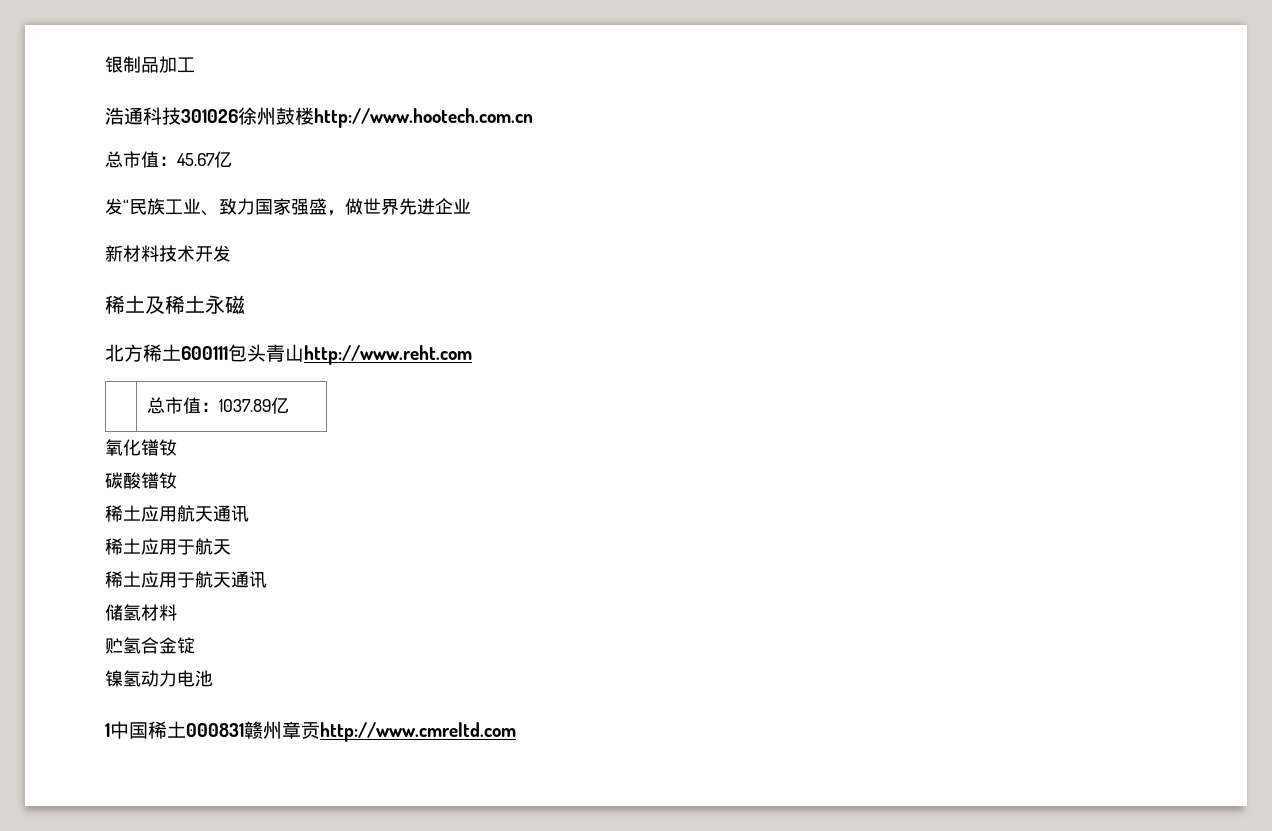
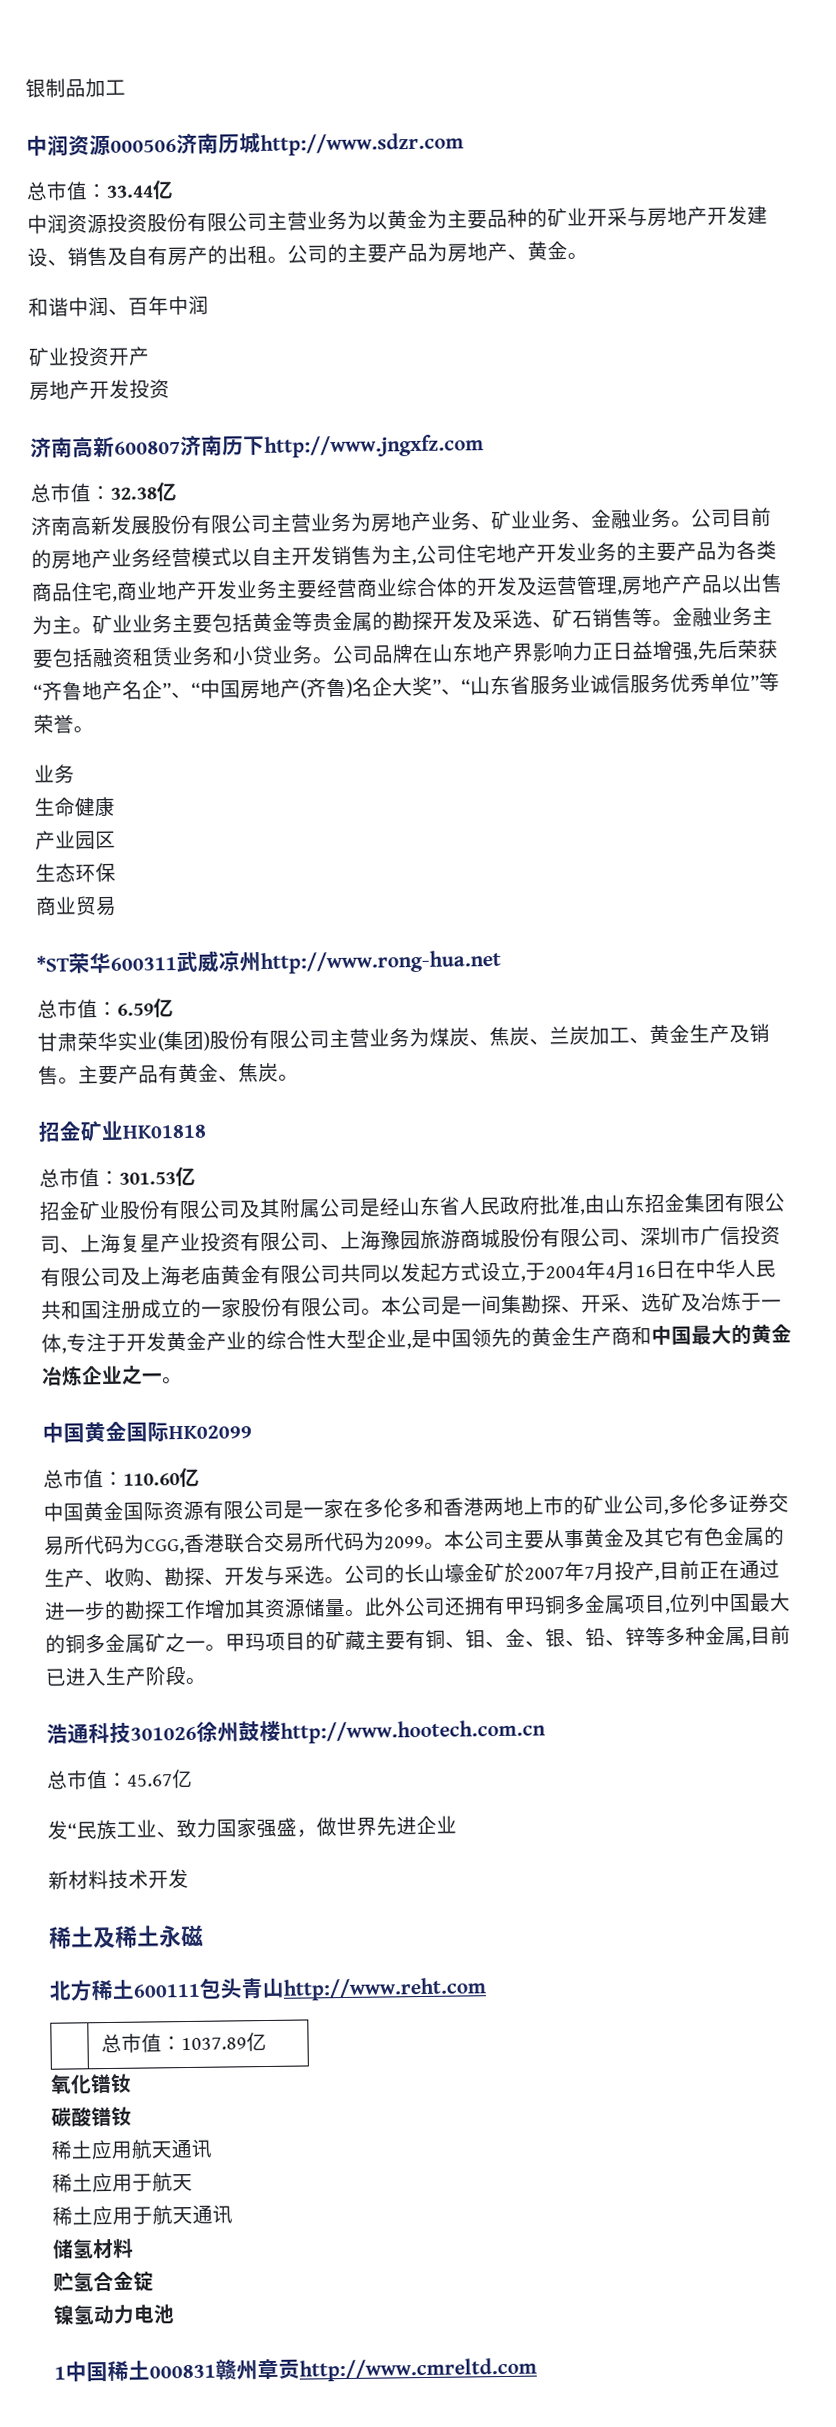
+ 中润资源000506济南历城http://www.sdzr.com
+ 总市值：33.44亿
+ 中润资源投资股份有限公司主营业务为以黄金为主要品种的矿业开采与房地产开发建设、销售及自有房产的出租。公司的主要产品为房地产、黄金。
+ 和谐中润、百年中润
+ 矿业投资开产
+ 房地产开发投资
+ 济南高新600807济南历下http://www.jngxfz.com
+ 总市值：32.38亿
+ 济南高新发展股份有限公司主营业务为房地产业务、矿业业务、金融业务。公司目前的房地产业务经营模式以自主开发销售为主,公司住宅地产开发业务的主要产品为各类商品住宅,商业地产开发业务主要经营商业综合体的开发及运营管理,房地产产品以出售为主。矿业业务主要包括黄金等贵金属的勘探开发及采选、矿石销售等。金融业务主要包括融资租赁业务和小贷业务。公司品牌在山东地产界影响力正日益增强,先后荣获“齐鲁地产名企”、“中国房地产(齐鲁)名企大奖”、“山东省服务业诚信服务优秀单位”等荣誉。
+ 业务
+ 生命健康
+ 产业园区
+ 生态环保
+ 商业贸易
+ *ST荣华600311武威凉州http://www.rong-hua.net
+ 总市值：6.59亿
+ 甘肃荣华实业(集团)股份有限公司主营业务为煤炭、焦炭、兰炭加工、黄金生产及销售。主要产品有黄金、焦炭。
+ 招金矿业HK01818
+ 总市值：301.53亿
+ 招金矿业股份有限公司及其附属公司是经山东省人民政府批准,由山东招金集团有限公司、上海复星产业投资有限公司、上海豫园旅游商城股份有限公司、深圳市广信投资有限公司及上海老庙黄金有限公司共同以发起方式设立,于2004年4月16日在中华人民共和国注册成立的一家股份有限公司。本公司是一间集勘探、开采、选矿及冶炼于一体,专注于开发黄金产业的综合性大型企业,是中国领先的黄金生产商和中国最大的黄金冶炼企业之一。
+ 中国黄金国际HK02099
+ 总市值：110.60亿
+ 中国黄金国际资源有限公司是一家在多伦多和香港两地上市的矿业公司,多伦多证券交易所代码为CGG,香港联合交易所代码为2099。本公司主要从事黄金及其它有色金属的生产、收购、勘探、开发与采选。公司的长山壕金矿於2007年7月投产,目前正在通过进一步的勘探工作增加其资源储量。此外公司还拥有甲玛铜多金属项目,位列中国最大的铜多金属矿之一。甲玛项目的矿藏主要有铜、钼、金、银、铅、锌等多种金属,目前已进入生产阶段。

